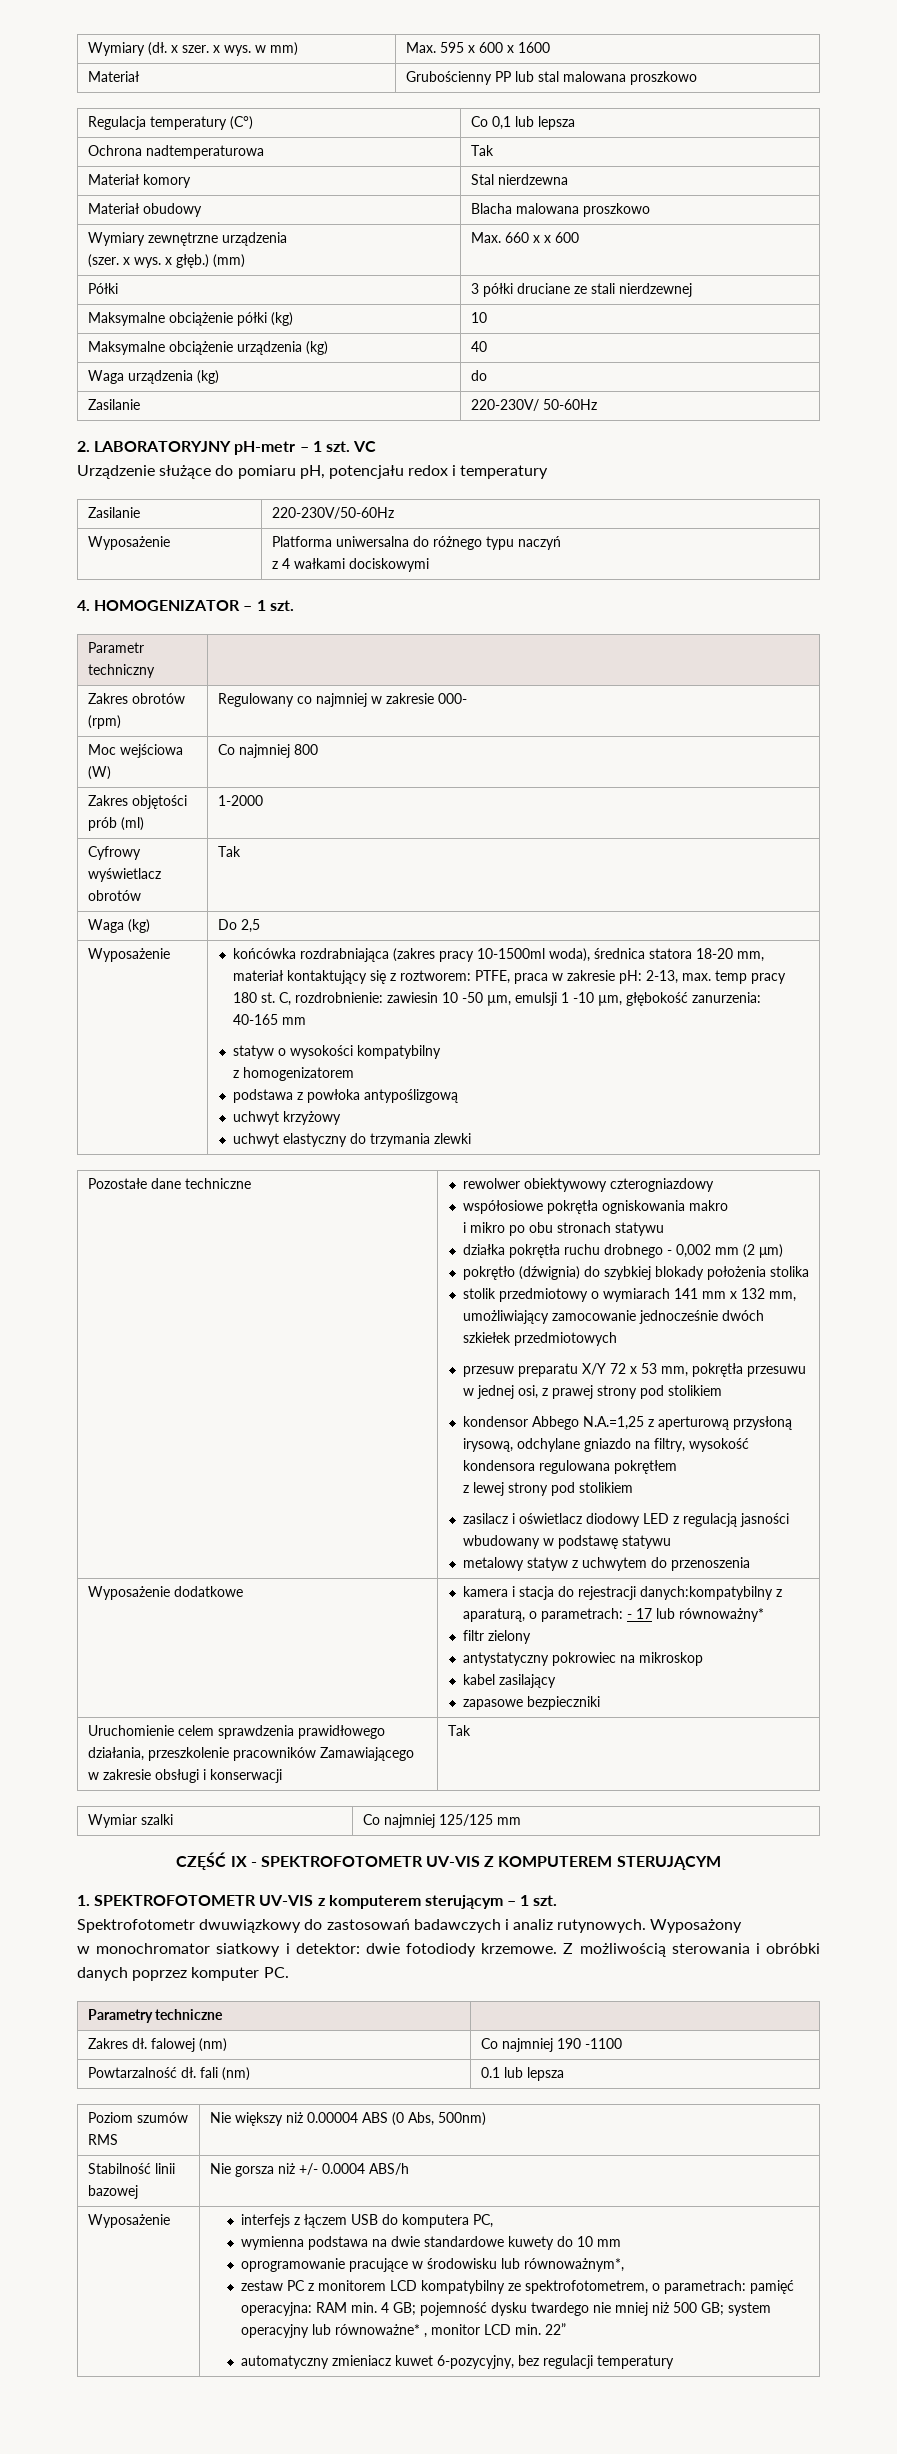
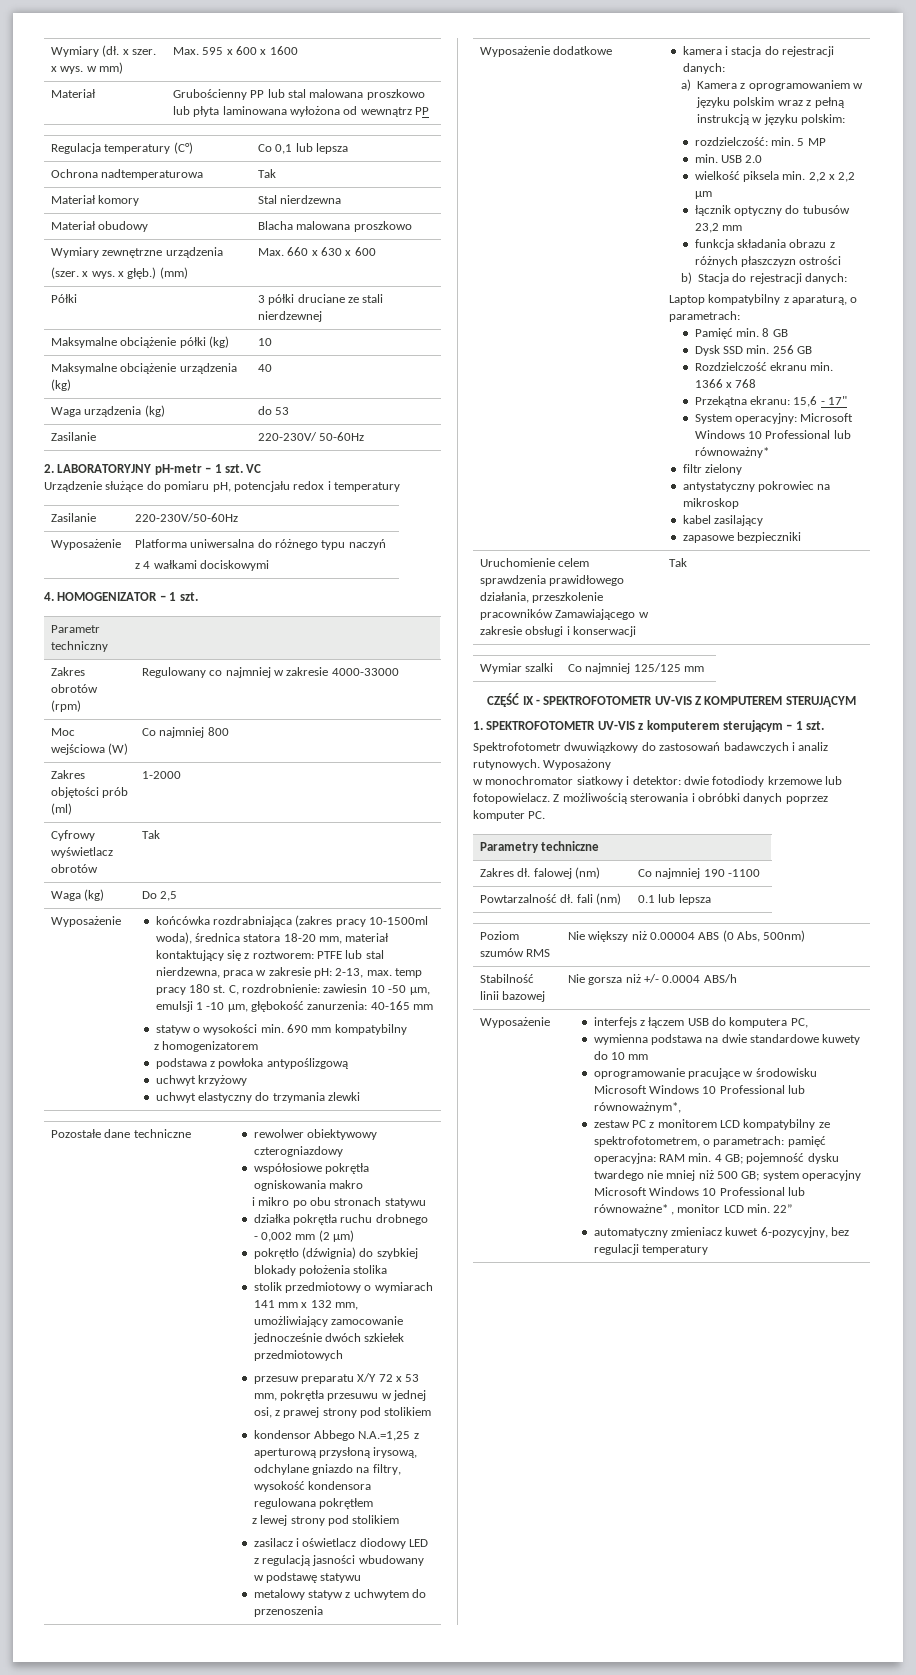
- Materiał | Grubościenny PP lub stal malowana proszkowo
+ Materiał | Grubościenny PP lub stal malowana proszkowo lub płyta laminowana wyłożona od wewnątrz PP
  Wymiary zewnętrzne urządzenia
- (szer. x wys. x głęb.) (mm) | Max. 660 x x 600
+ (szer. x wys. x głęb.) (mm) | Max. 660 x 630 x 600
- Waga urządzenia (kg) | do
+ Waga urządzenia (kg) | do 53
- Zakres obrotów (rpm) | Regulowany co najmniej w zakresie 000-
+ Zakres obrotów (rpm) | Regulowany co najmniej w zakresie 4000-33000
- końcówka rozdrabniająca (zakres pracy 10-1500ml woda), średnica statora 18-20 mm, materiał kontaktujący się z roztworem: PTFE, praca w zakresie pH: 2-13, max. temp pracy 180 st.
+ końcówka rozdrabniająca (zakres pracy 10-1500ml woda), średnica statora 18-20 mm, materiał kontaktujący się z roztworem: PTFE lub stal nierdzewna, praca w zakresie pH: 2-13, max. temp pracy 180 st.
- statyw o wysokości kompatybilny
+ statyw o wysokości min. 690 mm kompatybilny
- kamera i stacja do rejestracji danych:kompatybilny z aparaturą, o parametrach: - 17 lub równoważny*
+ kamera i stacja do rejestracji danych:
+ a) Kamera z oprogramowaniem w języku polskim wraz z pełną instrukcją w języku polskim:
+ rozdzielczość: min. 5 MP
+ min. USB 2.0
+ wielkość piksela min. 2,2 x 2,2 µm
+ łącznik optyczny do tubusów 23,2 mm
+ funkcja składania obrazu z różnych płaszczyzn ostrości
+ b) Stacja do rejestracji danych:
+ Laptop kompatybilny z aparaturą, o parametrach:
+ Pamięć min. 8 GB
+ Dysk SSD min. 256 GB
+ Rozdzielczość ekranu min. 1366 x 768
+ Przekątna ekranu: 15,6 - 17"
+ System operacyjny: Microsoft Windows 10 Professional lub równoważny*
- w monochromator siatkowy i detektor: dwie fotodiody krzemowe.
+ w monochromator siatkowy i detektor: dwie fotodiody krzemowe lub fotopowielacz.
- oprogramowanie pracujące w środowisku lub równoważnym*,
+ oprogramowanie pracujące w środowisku Microsoft Windows 10 Professional lub równoważnym*,
- zestaw PC z monitorem LCD kompatybilny ze spektrofotometrem, o parametrach: pamięć operacyjna: RAM min. 4 GB; pojemność dysku twardego nie mniej niż 500 GB; system operacyjny lub równoważne* , monitor LCD min. 22”
+ zestaw PC z monitorem LCD kompatybilny ze spektrofotometrem, o parametrach: pamięć operacyjna: RAM min. 4 GB; pojemność dysku twardego nie mniej niż 500 GB; system operacyjny Microsoft Windows 10 Professional lub równoważne* , monitor LCD min. 22”

